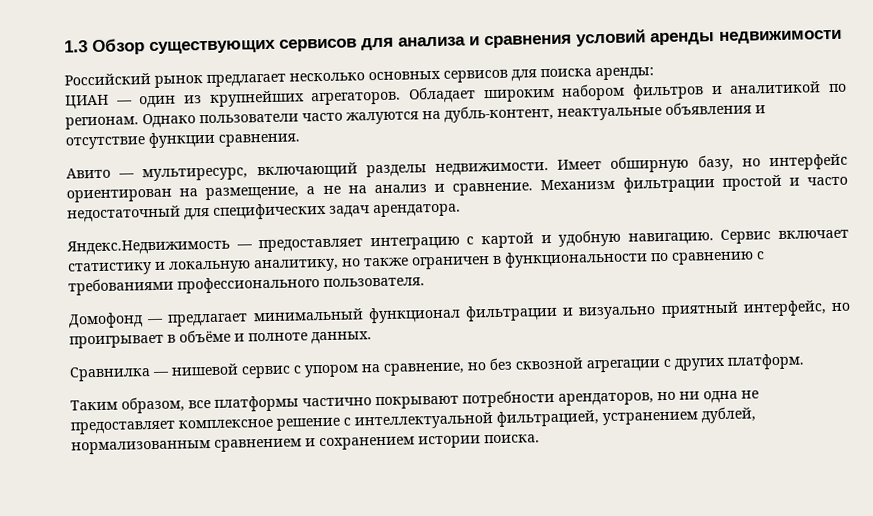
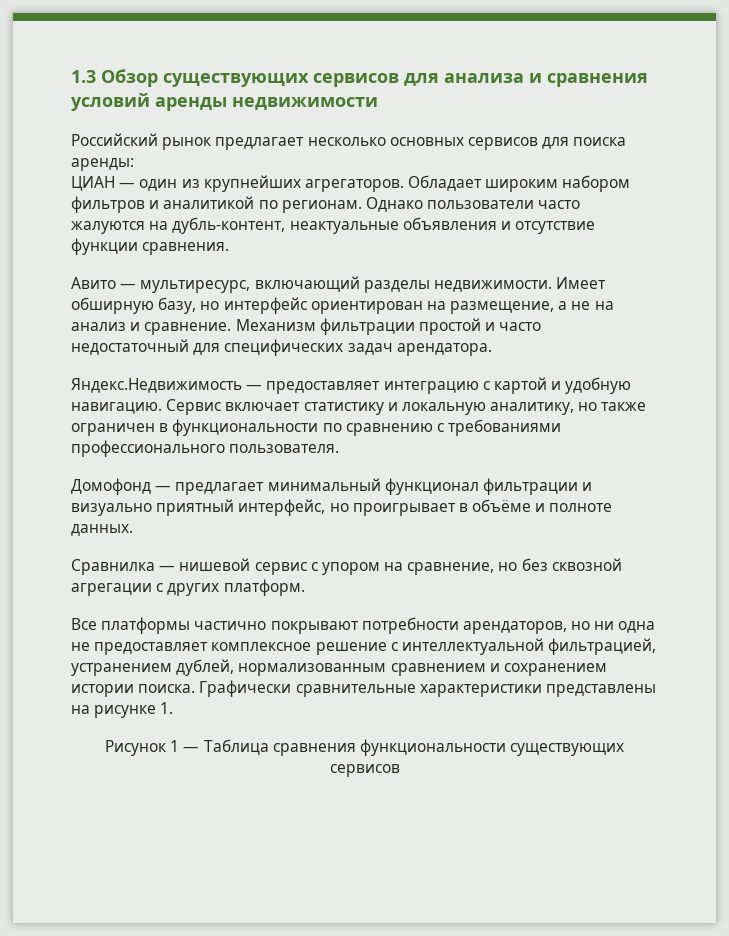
- Таким образом, все платформы частично покрывают потребности арендаторов, но ни одна не предоставляет комплексное решение с интеллектуальной фильтрацией, устранением дублей, нормализованным сравнением и сохранением истории поиска.
+ Все платформы частично покрывают потребности арендаторов, но ни одна не предоставляет комплексное решение с интеллектуальной фильтрацией, устранением дублей, нормализованным сравнением и сохранением истории поиска.
+ Графически сравнительные характеристики представлены на рисунке 1.
+ Рисунок 1 — Таблица сравнения функциональности существующих сервисов

